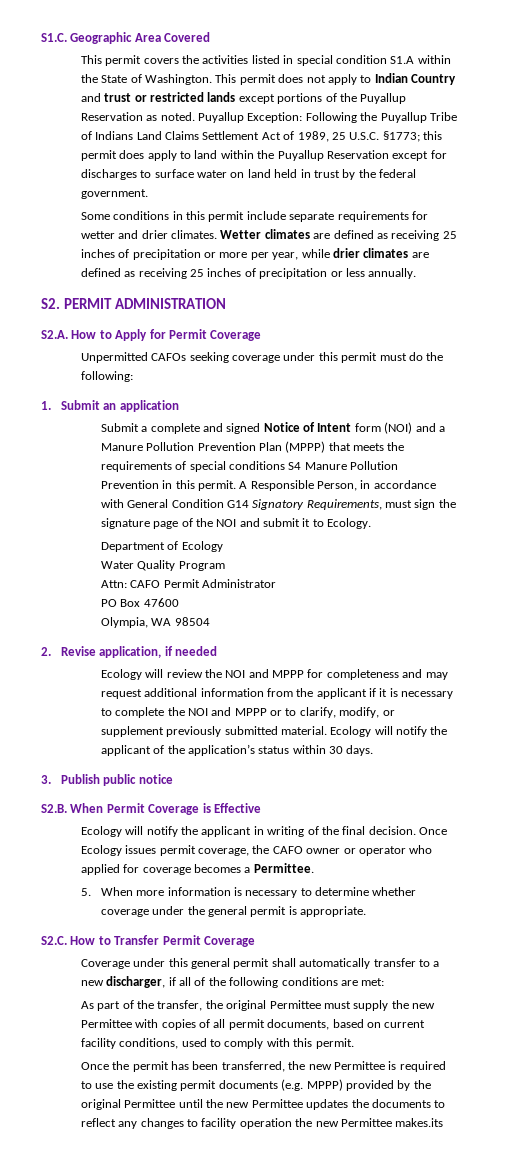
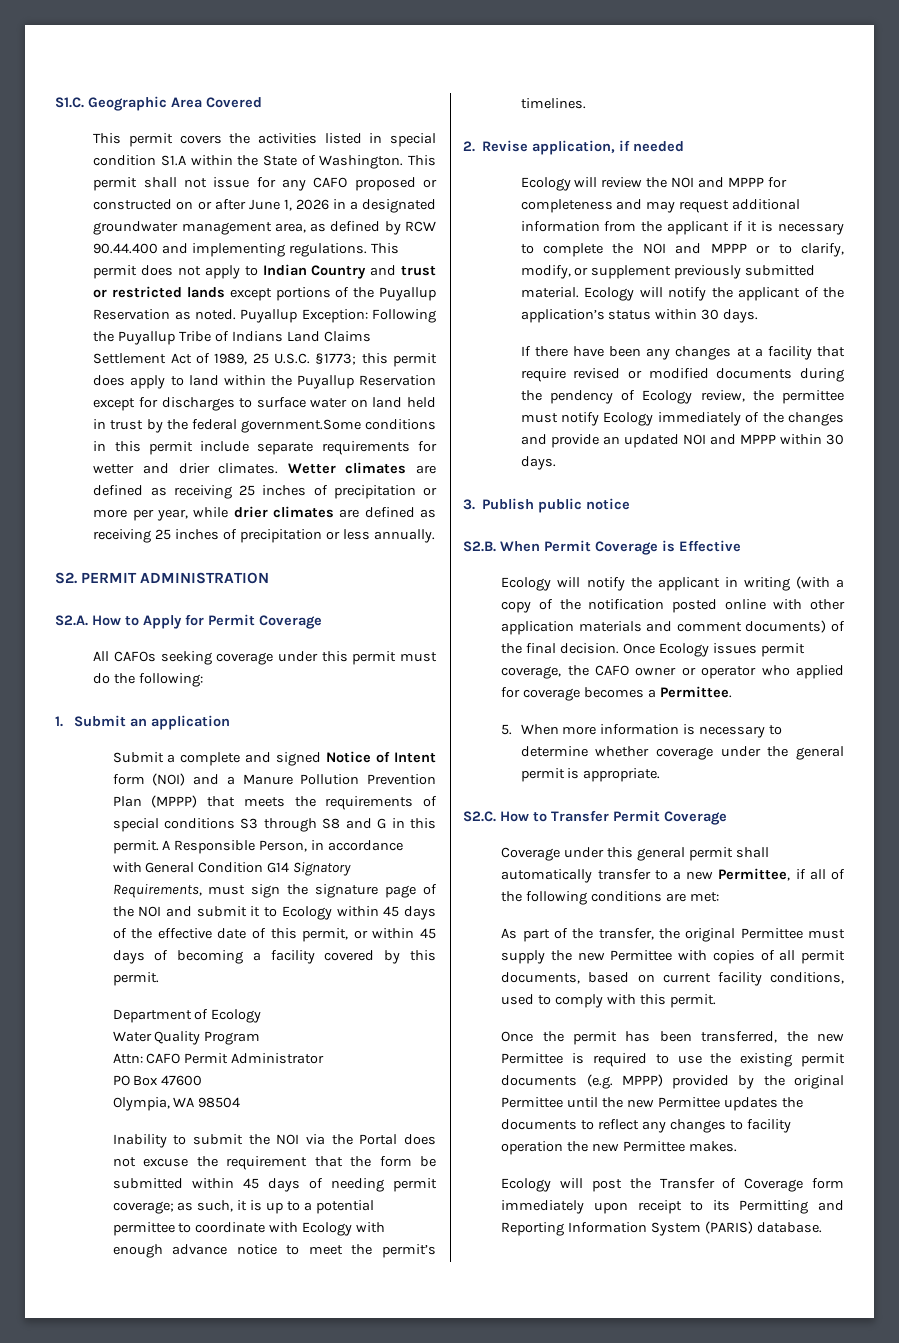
- This permit does not apply to Indian Country and trust or restricted lands except portions of the Puyallup Reservation as noted.
+ This permit shall not issue for any CAFO proposed or constructed on or after June 1, 2026 in a designated groundwater management area, as defined by RCW 90.44.400 and implementing regulations. This permit does not apply to Indian Country and trust or restricted lands except portions of the Puyallup Reservation as noted.
- Puyallup Exception: Following the Puyallup Tribe of Indians Land Claims Settlement Act of 1989, 25 U.S.C. §1773; this permit does apply to land within the Puyallup Reservation except for discharges to surface water on land held in trust by the federal government.
- Some conditions in this permit include separate requirements for wetter and drier climates.
+ Puyallup Exception: Following the Puyallup Tribe of Indians Land Claims Settlement Act of 1989, 25 U.S.C. §1773; this permit does apply to land within the Puyallup Reservation except for discharges to surface water on land held in trust by the federal government.Some conditions in this permit include separate requirements for wetter and drier climates.
- Unpermitted CAFOs seeking coverage under this permit must do the following:
+ All CAFOs seeking coverage under this permit must do the following:
- Submit a complete and signed Notice of Intent form (NOI) and a Manure Pollution Prevention Plan (MPPP) that meets the requirements of special conditions S4 Manure Pollution Prevention in this permit.
+ Submit a complete and signed Notice of Intent form (NOI) and a Manure Pollution Prevention Plan (MPPP) that meets the requirements of special conditions S3 through S8 and G in this permit.
- A Responsible Person, in accordance with General Condition G14 Signatory Requirements, must sign the signature page of the NOI and submit it to Ecology.
+ A Responsible Person, in accordance with General Condition G14 Signatory Requirements, must sign the signature page of the NOI and submit it to Ecology within 45 days of the effective date of this permit, or within 45 days of becoming a facility covered by this permit.
+ Inability to submit the NOI via the Portal does not excuse the requirement that the form be submitted within 45 days of needing permit coverage; as such, it is up to a potential permittee to coordinate with Ecology with enough advance notice to meet the permit’s timelines.
+ If there have been any changes at a facility that require revised or modified documents during the pendency of Ecology review, the permittee must notify Ecology immediately of the changes and provide an updated NOI and MPPP within 30 days.
- Ecology will notify the applicant in writing of the final decision.
+ Ecology will notify the applicant in writing (with a copy of the notification posted online with other application materials and comment documents) of the final decision.
- Coverage under this general permit shall automatically transfer to a new discharger, if all of the following conditions are met:
+ Coverage under this general permit shall automatically transfer to a new Permittee, if all of the following conditions are met:
- Once the permit has been transferred, the new Permittee is required to use the existing permit documents (e.g. MPPP) provided by the original Permittee until the new Permittee updates the documents to reflect any changes to facility operation the new Permittee makes.its
+ Once the permit has been transferred, the new Permittee is required to use the existing permit documents (e.g. MPPP) provided by the original Permittee until the new Permittee updates the documents to reflect any changes to facility operation the new Permittee makes.
+ Ecology will post the Transfer of Coverage form immediately upon receipt to its Permitting and Reporting Information System (PARIS) database.

